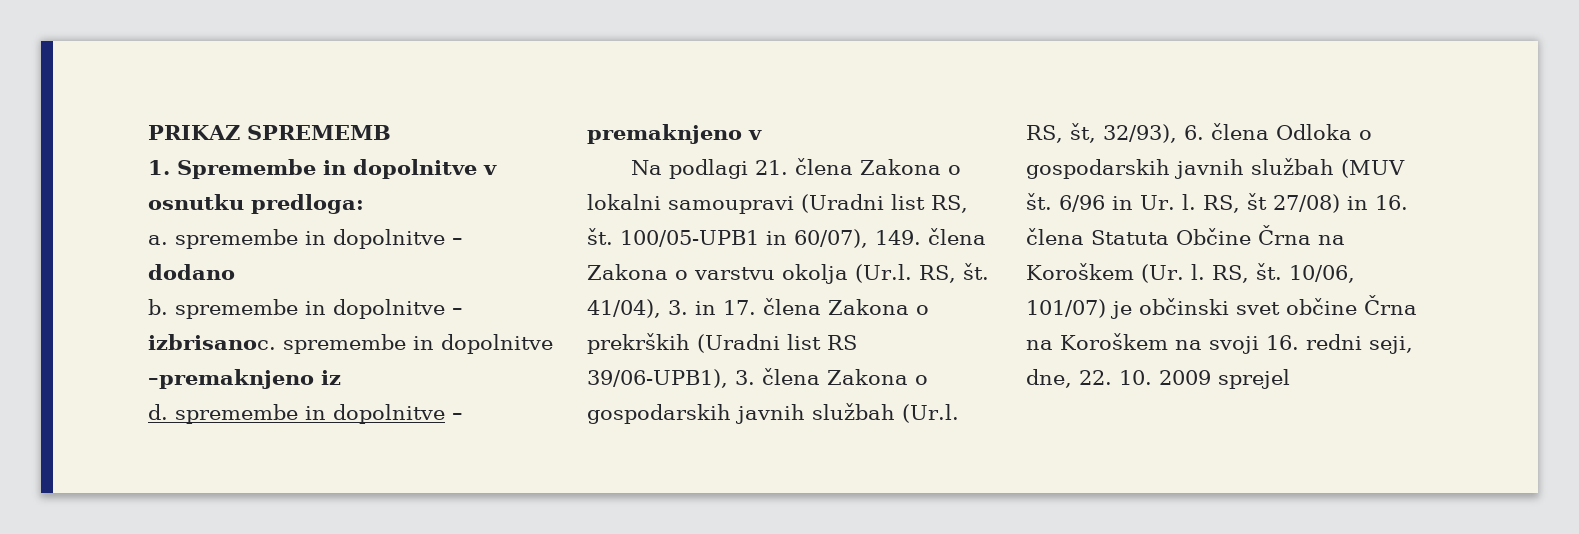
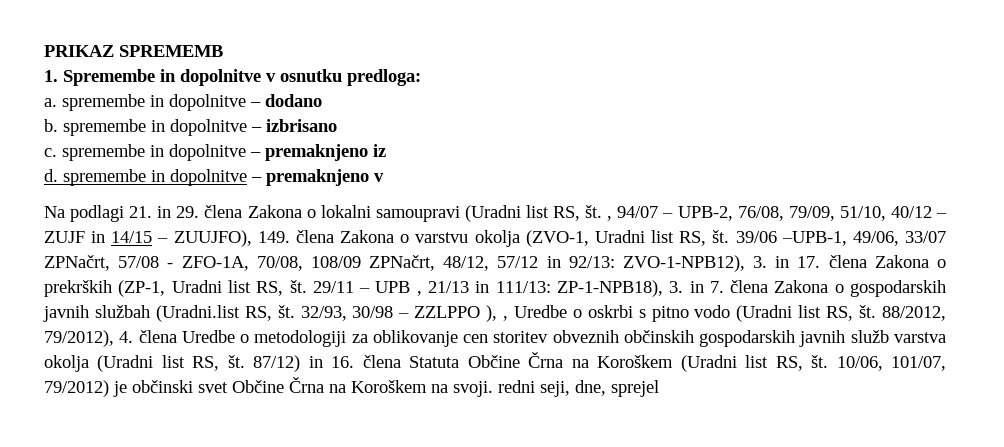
- b. spremembe in dopolnitve – izbrisanoc. spremembe in dopolnitve –premaknjeno iz
+ b. spremembe in dopolnitve – izbrisano
+ c. spremembe in dopolnitve – premaknjeno iz
- Na podlagi 21. člena Zakona o lokalni samoupravi (Uradni list RS, št. 100/05-UPB1 in 60/07), 149. člena Zakona o varstvu okolja (Ur.l. RS, št. 41/04), 3. in 17. člena Zakona o prekrških (Uradni list RS 39/06-UPB1), 3. člena Zakona o gospodarskih javnih službah (Ur.l. RS, št, 32/93), 6. člena Odloka o gospodarskih javnih službah (MUV št. 6/96 in Ur. l. RS, št 27/08) in 16. člena Statuta Občine Črna na Koroškem (Ur. l. RS, št.
+ Na podlagi 21. in 29. člena Zakona o lokalni samoupravi (Uradni list RS, št. , 94/07 – UPB-2, 76/08, 79/09, 51/10, 40/12 – ZUJF in 14/15 – ZUUJFO), 149. člena Zakona o varstvu okolja (ZVO-1, Uradni list RS, št. 39/06 –UPB-1, 49/06, 33/07 ZPNačrt, 57/08 - ZFO-1A, 70/08, 108/09 ZPNačrt, 48/12, 57/12 in 92/13: ZVO-1-NPB12), 3. in 17. člena Zakona o prekrških (ZP-1, Uradni list RS, št. 29/11 – UPB , 21/13 in 111/13: ZP-1-NPB18), 3. in 7. člena Zakona o gospodarskih javnih službah (Uradni.list RS, št. 32/93, 30/98 – ZZLPPO ), , Uredbe o oskrbi s pitno vodo (Uradni list RS, št. 88/2012, 79/2012), 4. člena Uredbe o metodologiji za oblikovanje cen storitev obveznih občinskih gospodarskih javnih služb varstva okolja (Uradni list RS, št. 87/12) in 16. člena Statuta Občine Črna na Koroškem (Uradni list RS, št.
- 10/06, 101/07) je občinski svet občine Črna na Koroškem na svoji 16. redni seji, dne, 22. 10. 2009 sprejel
+ 10/06, 101/07, 79/2012) je občinski svet Občine Črna na Koroškem na svoji. redni seji, dne, sprejel

